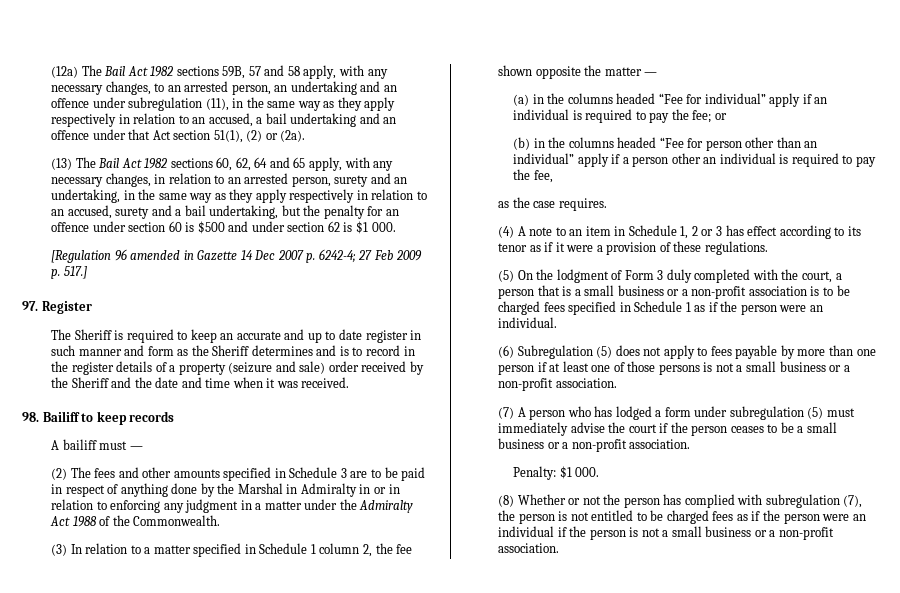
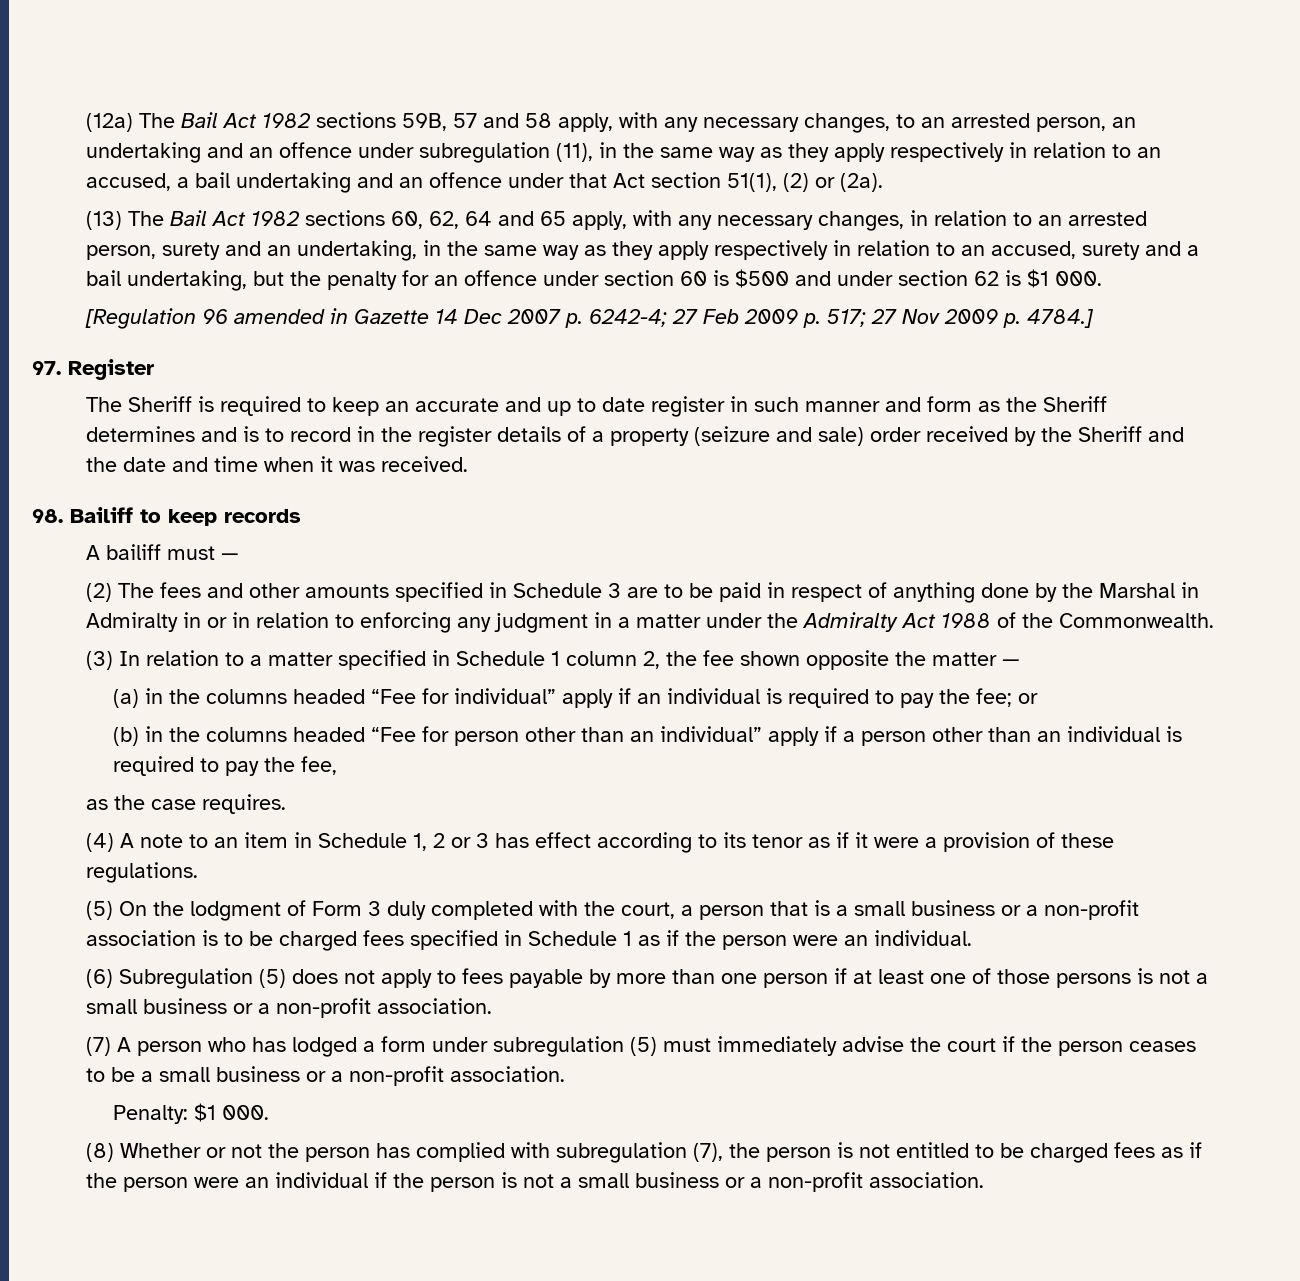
- [Regulation 96 amended in Gazette 14 Dec 2007 p. 6242-4; 27 Feb 2009 p. 517.]
+ [Regulation 96 amended in Gazette 14 Dec 2007 p. 6242-4; 27 Feb 2009 p. 517; 27 Nov 2009 p. 4784.]
- (b) in the columns headed “Fee for person other than an individual” apply if a person other an individual is required to pay the fee,
+ (b) in the columns headed “Fee for person other than an individual” apply if a person other than an individual is required to pay the fee,

